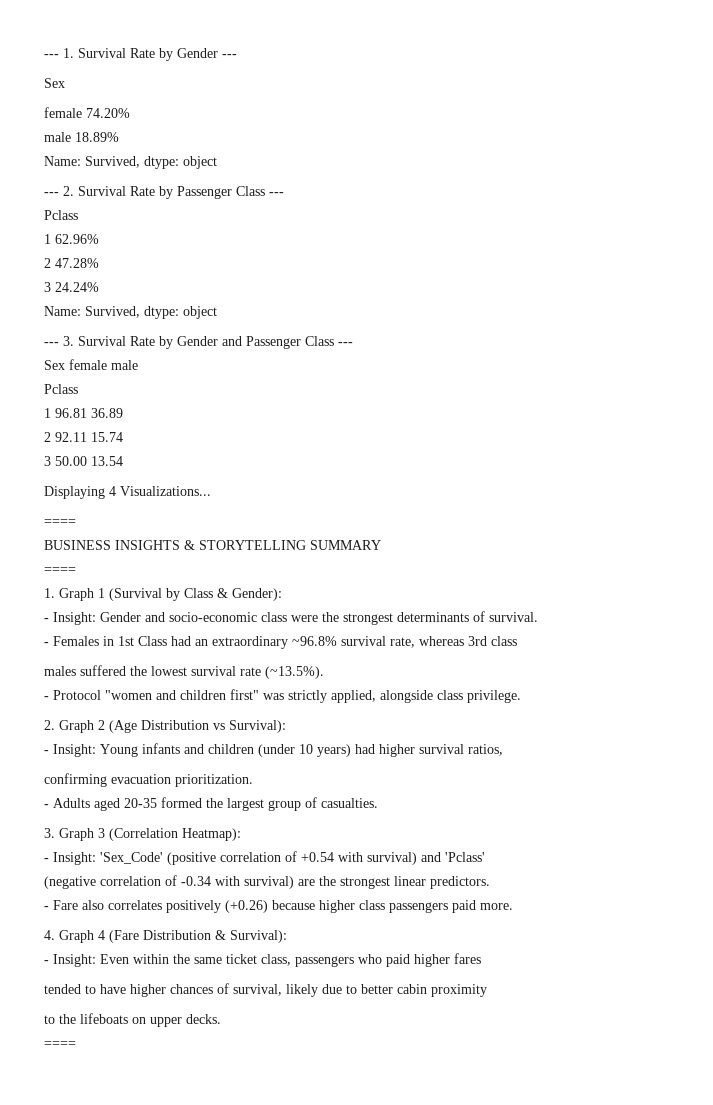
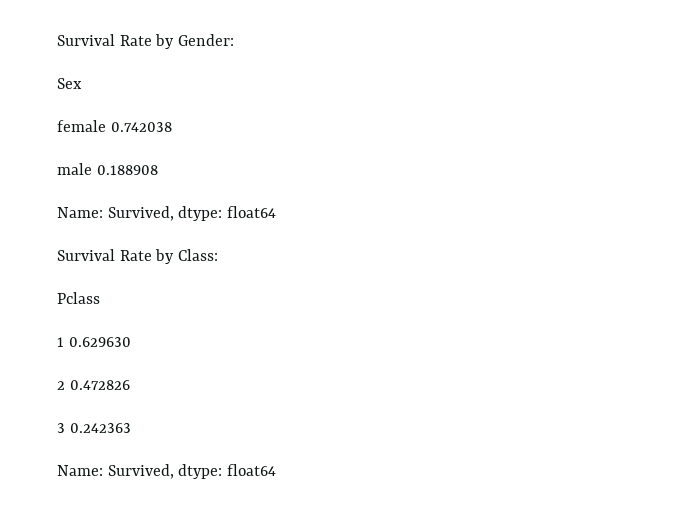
- --- 1. Survival Rate by Gender ---
+ Survival Rate by Gender:
- female 74.20%
- male 18.89%
- Name: Survived, dtype: object
- --- 2. Survival Rate by Passenger Class ---
+ female 0.742038
+ male 0.188908
+ Name: Survived, dtype: float64
+ Survival Rate by Class:
  Pclass
- 1 62.96%
- 2 47.28%
- 3 24.24%
- Name: Survived, dtype: object
- --- 3. Survival Rate by Gender and Passenger Class ---
- Sex female male
- Pclass
- 1 96.81 36.89
- 2 92.11 15.74
- 3 50.00 13.54
- Displaying 4 Visualizations...
- ====
- BUSINESS INSIGHTS & STORYTELLING SUMMARY
- ====
- 1. Graph 1 (Survival by Class & Gender):
- - Insight: Gender and socio-economic class were the strongest determinants of survival.
- - Females in 1st Class had an extraordinary ~96.8% survival rate, whereas 3rd class
- males suffered the lowest survival rate (~13.5%).
- - Protocol "women and children first" was strictly applied, alongside class privilege.
- 2. Graph 2 (Age Distribution vs Survival):
- - Insight: Young infants and children (under 10 years) had higher survival ratios,
- confirming evacuation prioritization.
- - Adults aged 20-35 formed the largest group of casualties.
- 3. Graph 3 (Correlation Heatmap):
- - Insight: 'Sex_Code' (positive correlation of +0.54 with survival) and 'Pclass'
- (negative correlation of -0.34 with survival) are the strongest linear predictors.
- - Fare also correlates positively (+0.26) because higher class passengers paid more.
- 4. Graph 4 (Fare Distribution & Survival):
- - Insight: Even within the same ticket class, passengers who paid higher fares
- tended to have higher chances of survival, likely due to better cabin proximity
- to the lifeboats on upper decks.
- ====
+ 1 0.629630
+ 2 0.472826
+ 3 0.242363
+ Name: Survived, dtype: float64

